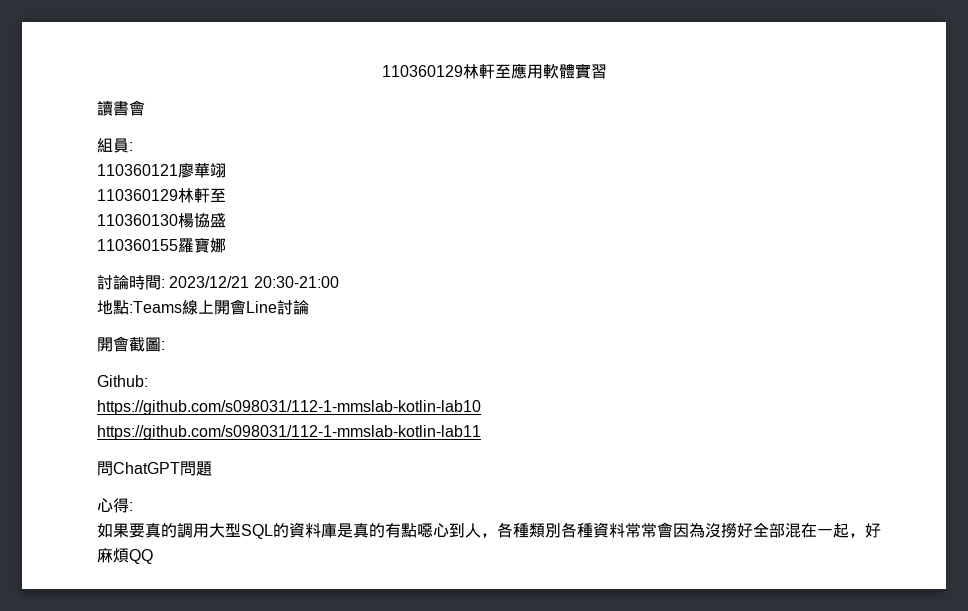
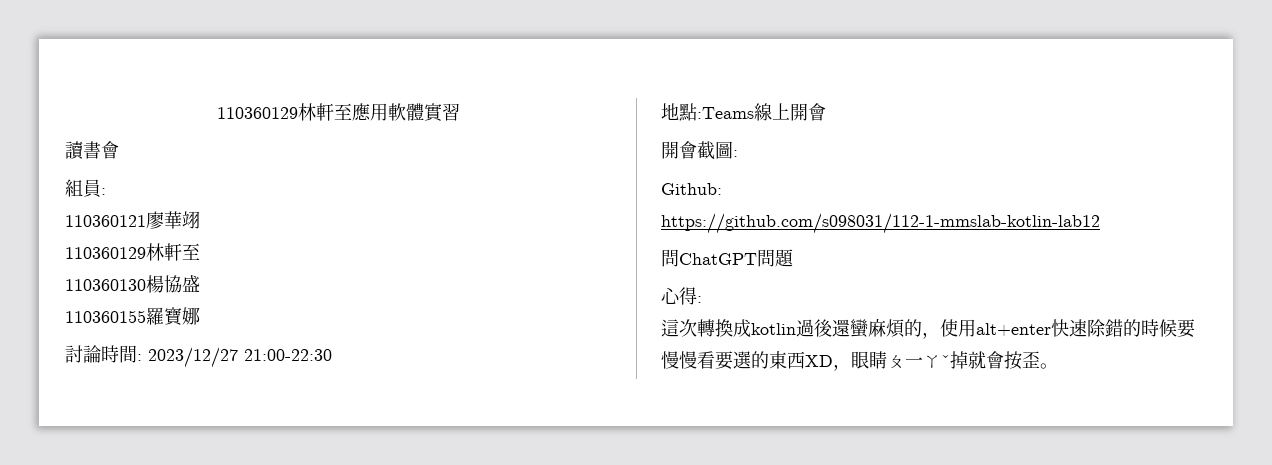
- 討論時間: 2023/12/21 20:30-21:00
+ 討論時間: 2023/12/27 21:00-22:30
- 地點:Teams線上開會Line討論
+ 地點:Teams線上開會
- https://github.com/s098031/112-1-mmslab-kotlin-lab10
- https://github.com/s098031/112-1-mmslab-kotlin-lab11
+ https://github.com/s098031/112-1-mmslab-kotlin-lab12
- 如果要真的調用大型SQL的資料庫是真的有點噁心到人，各種類別各種資料常常會因為沒撈好全部混在一起，好麻煩QQ
+ 這次轉換成kotlin過後還蠻麻煩的，使用alt+enter快速除錯的時候要慢慢看要選的東西XD，眼睛ㄆ一ㄚˇ掉就會按歪。

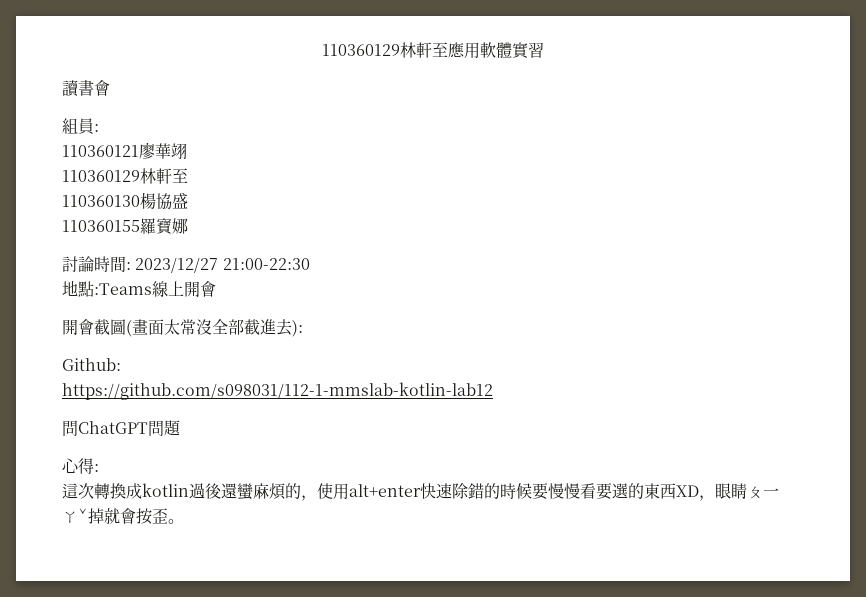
- 開會截圖:
+ 開會截圖(畫面太常沒全部截進去):

